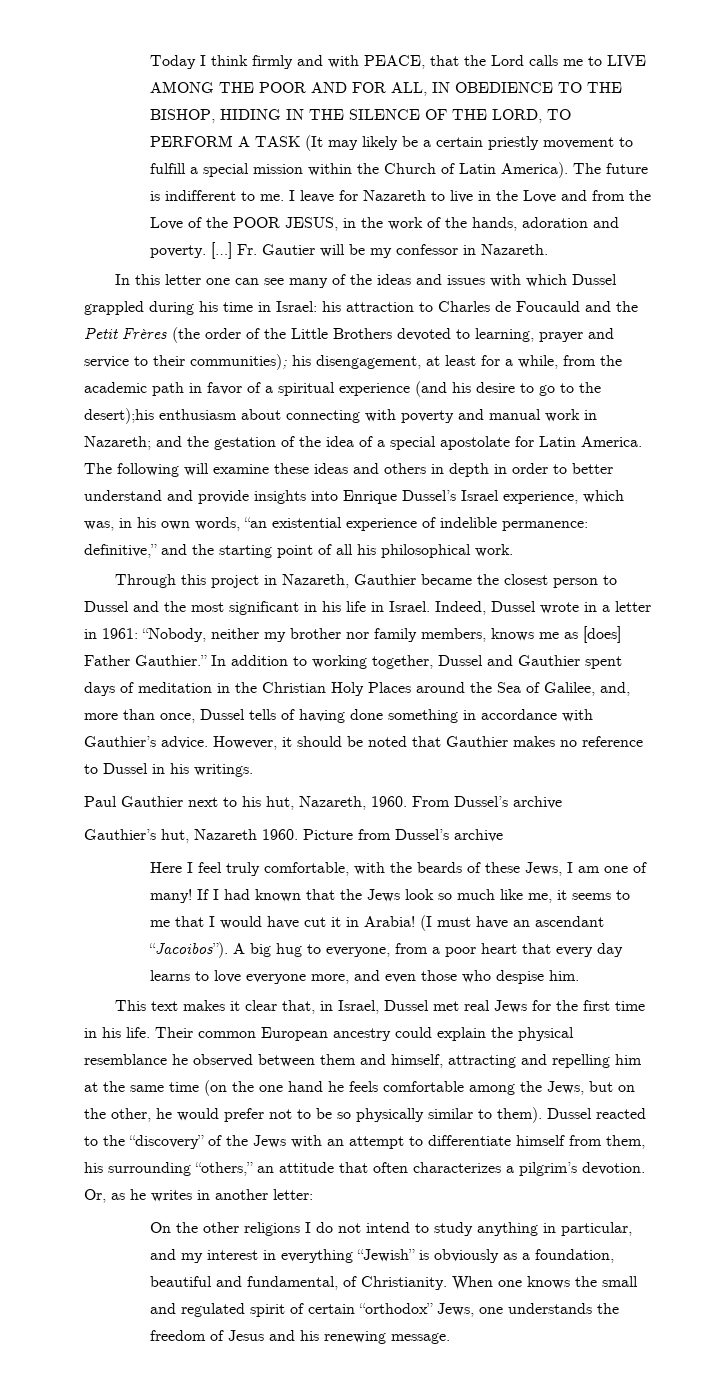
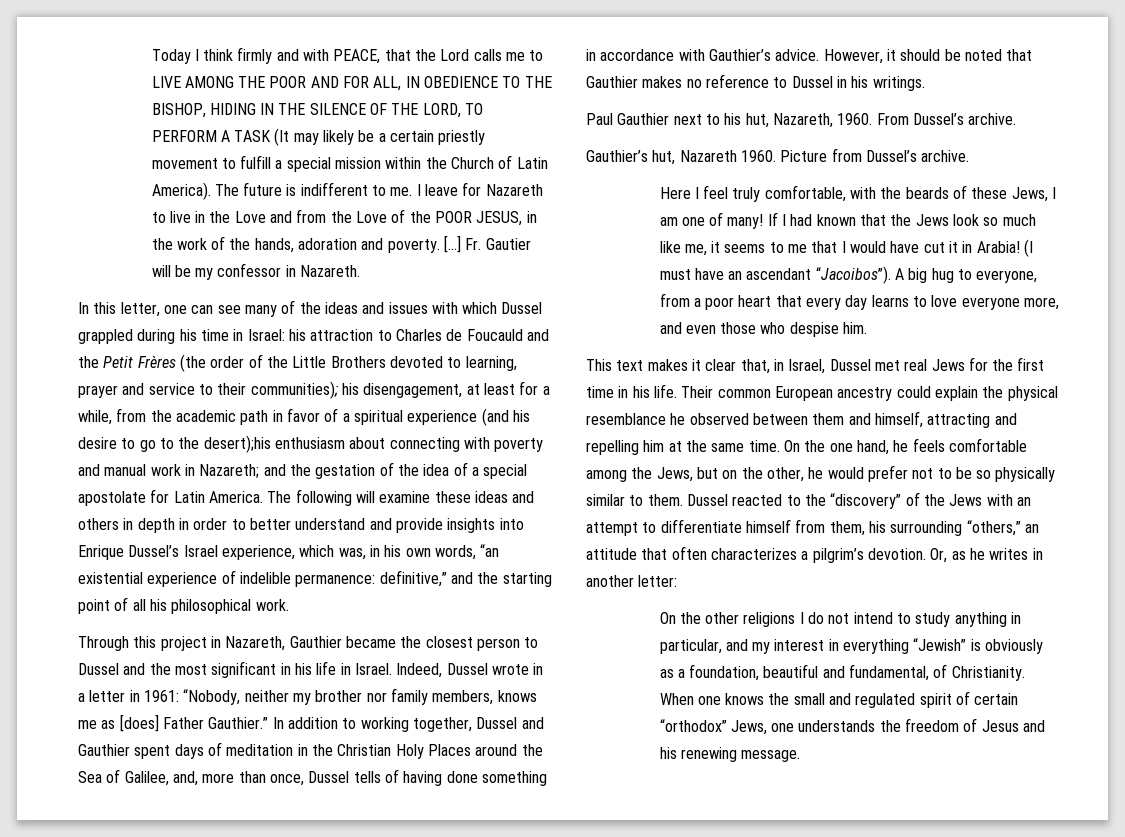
- In this letter one can see many of the ideas and issues with which Dussel grappled during his time in Israel:
+ In this letter, one can see many of the ideas and issues with which Dussel grappled during his time in Israel:
- From Dussel’s archive
+ From Dussel’s archive.
- Picture from Dussel’s archive
+ Picture from Dussel’s archive.
- Their common European ancestry could explain the physical resemblance he observed between them and himself, attracting and repelling him at the same time (on the one hand he feels comfortable among the Jews, but on the other, he would prefer not to be so physically similar to them).
+ Their common European ancestry could explain the physical resemblance he observed between them and himself, attracting and repelling him at the same time. On the one hand, he feels comfortable among the Jews, but on the other, he would prefer not to be so physically similar to them.

